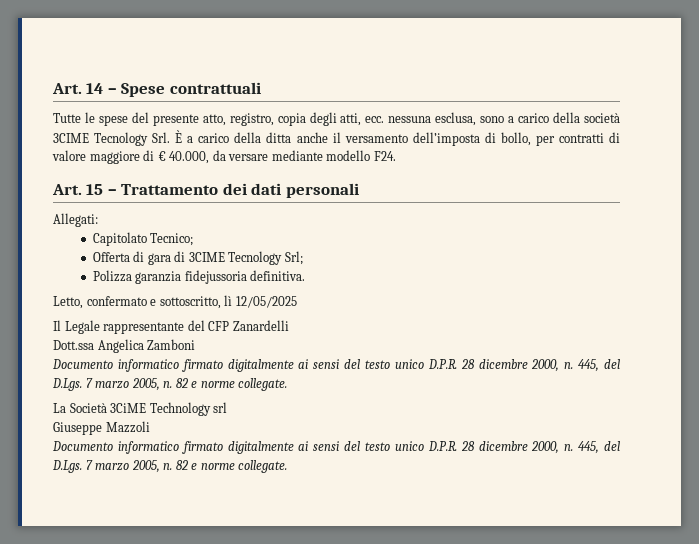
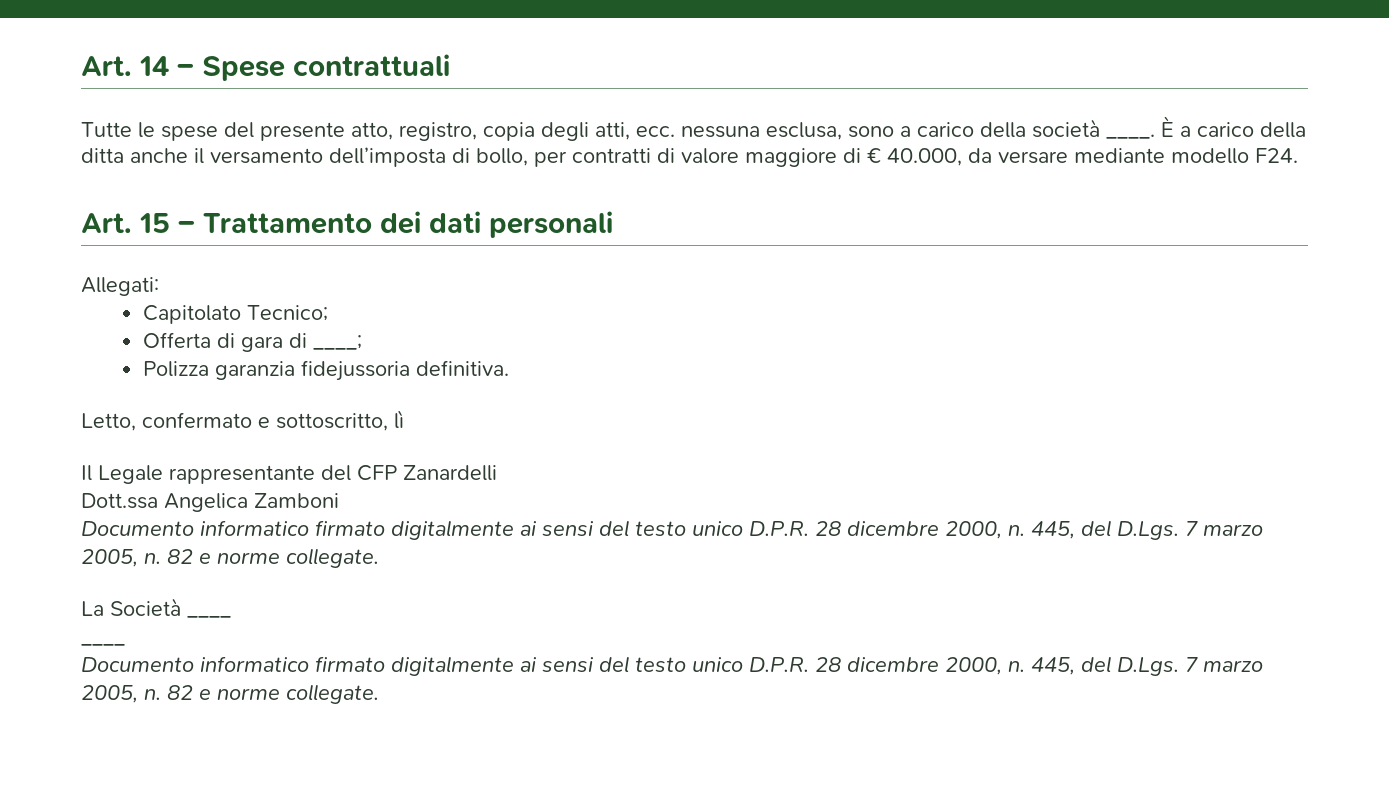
- Tutte le spese del presente atto, registro, copia degli atti, ecc. nessuna esclusa, sono a carico della società 3CIME Tecnology Srl. È a carico della ditta anche il versamento dell’imposta di bollo, per contratti di valore maggiore di € 40.000, da versare mediante modello F24.
+ Tutte le spese del presente atto, registro, copia degli atti, ecc. nessuna esclusa, sono a carico della società ____. È a carico della ditta anche il versamento dell’imposta di bollo, per contratti di valore maggiore di € 40.000, da versare mediante modello F24.
- Offerta di gara di 3CIME Tecnology Srl;
+ Offerta di gara di ____;
- Letto, confermato e sottoscritto, lì 12/05/2025
+ Letto, confermato e sottoscritto, lì
- La Società 3CiME Technology srl
- Giuseppe Mazzoli
+ La Società ____
+ ____

